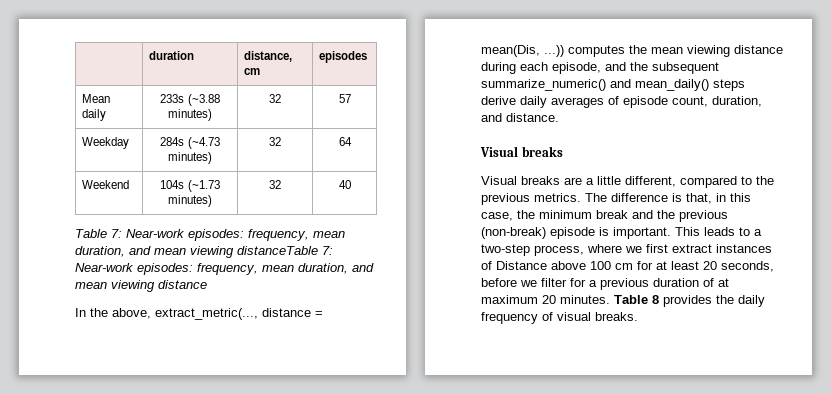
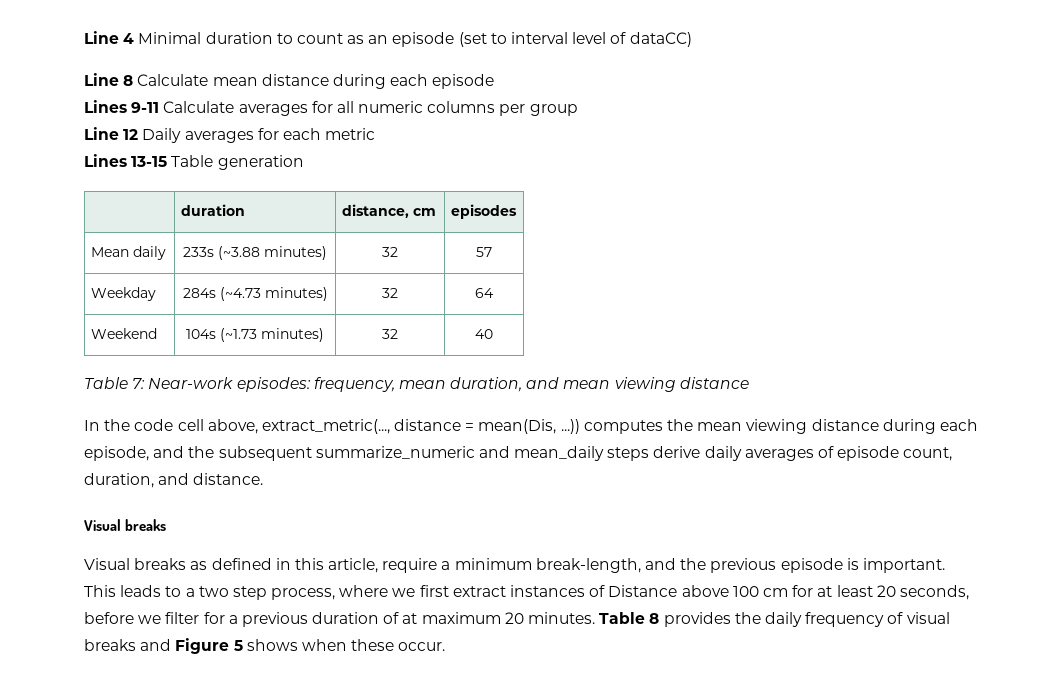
+ Line 4 Minimal duration to count as an episode (set to interval level of dataCC)
+ Line 8 Calculate mean distance during each episode
+ Lines 9-11 Calculate averages for all numeric columns per group
+ Line 12 Daily averages for each metric
+ Lines 13-15 Table generation
- Table 7: Near-work episodes: frequency, mean duration, and mean viewing distanceTable 7: Near-work episodes: frequency, mean duration, and mean viewing distance
+ Table 7: Near-work episodes: frequency, mean duration, and mean viewing distance
- In the above, extract_metric(..., distance = mean(Dis, ...)) computes the mean viewing distance during each episode, and the subsequent summarize_numeric() and mean_daily() steps derive daily averages of episode count, duration, and distance.
+ In the code cell above, extract_metric(..., distance = mean(Dis, ...)) computes the mean viewing distance during each episode, and the subsequent summarize_numeric and mean_daily steps derive daily averages of episode count, duration, and distance.
- Visual breaks are a little different, compared to the previous metrics. The difference is that, in this case, the minimum break and the previous (non-break) episode is important.
+ Visual breaks as defined in this article, require a minimum break-length, and the previous episode is important.
- This leads to a two-step process, where we first extract instances of Distance above 100 cm for at least 20 seconds, before we filter for a previous duration of at maximum 20 minutes.
+ This leads to a two step process, where we first extract instances of Distance above 100 cm for at least 20 seconds, before we filter for a previous duration of at maximum 20 minutes.
- Table 8 provides the daily frequency of visual breaks.
+ Table 8 provides the daily frequency of visual breaks and Figure 5 shows when these occur.

